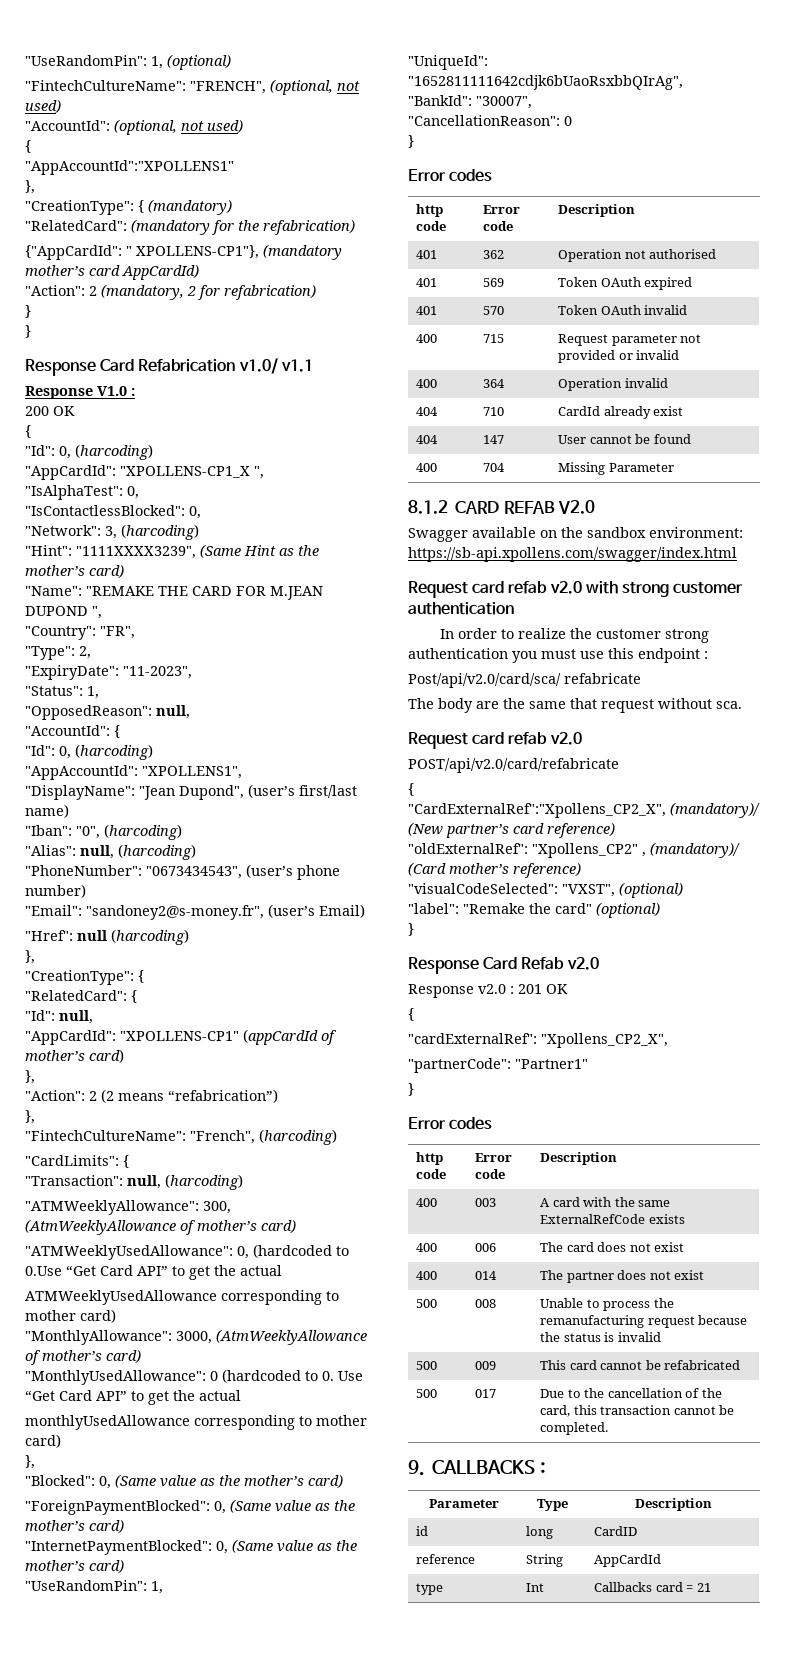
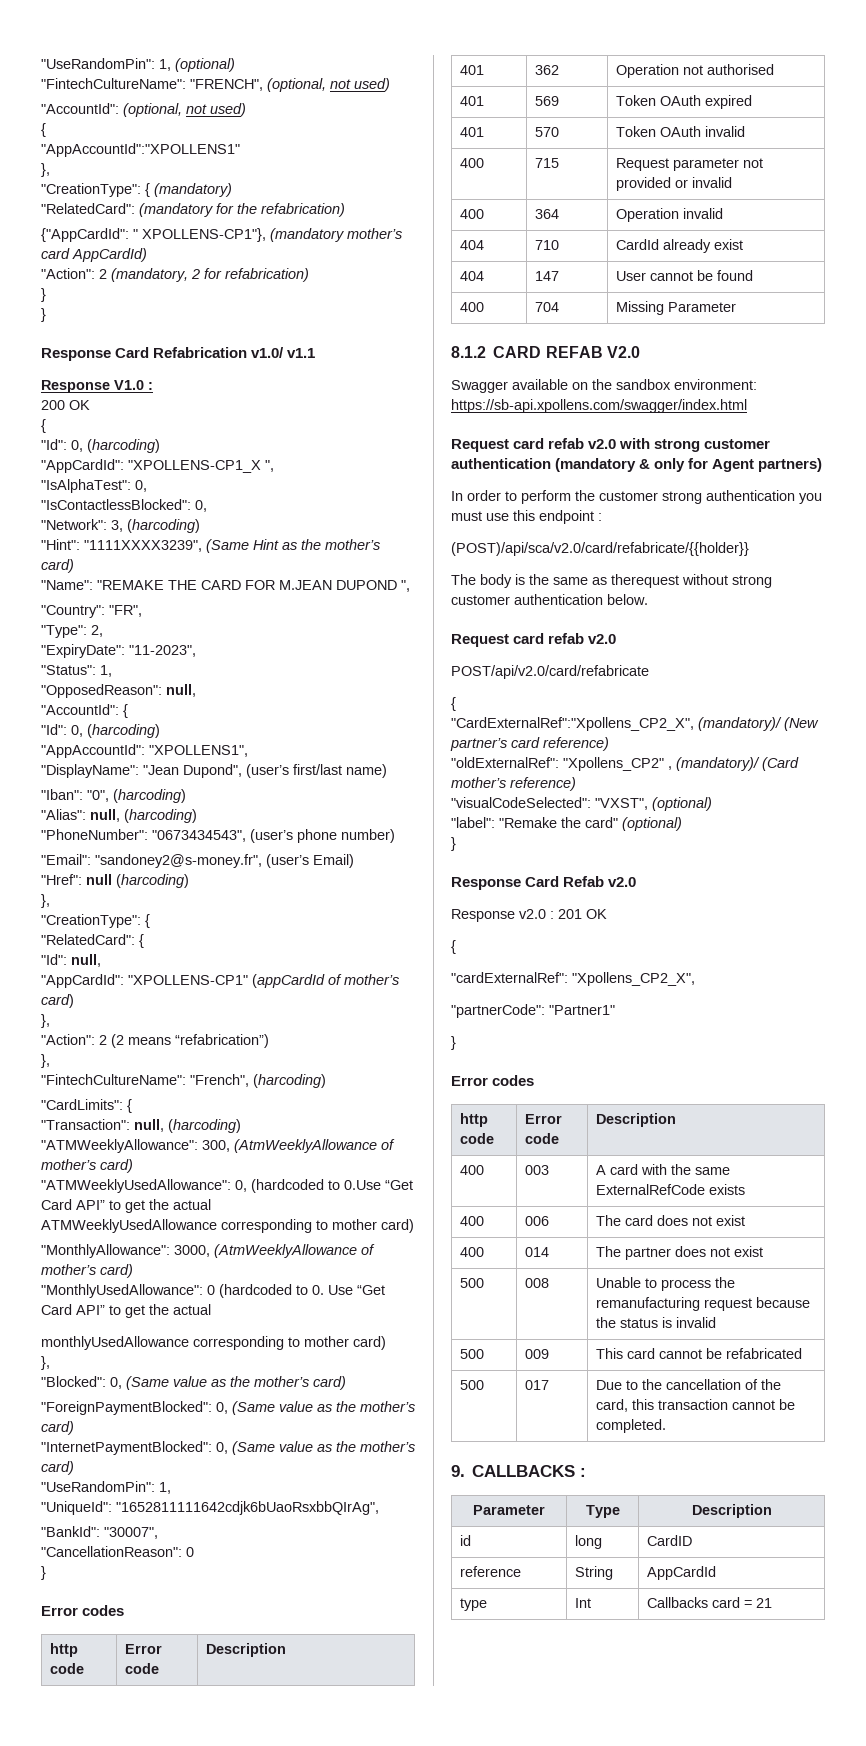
- Request card refab v2.0 with strong customer authentication
+ Request card refab v2.0 with strong customer authentication (mandatory & only for Agent partners)
- In order to realize the customer strong authentication you must use this endpoint :
+ In order to perform the customer strong authentication you must use this endpoint :
- Post/api/v2.0/card/sca/ refabricate
+ (POST)/api/sca/v2.0/card/refabricate/{{holder}}
- The body are the same that request without sca.
+ The body is the same as therequest without strong customer authentication below.

